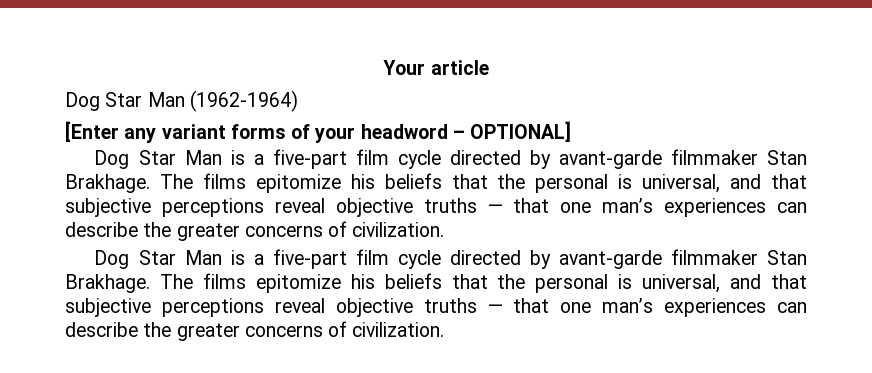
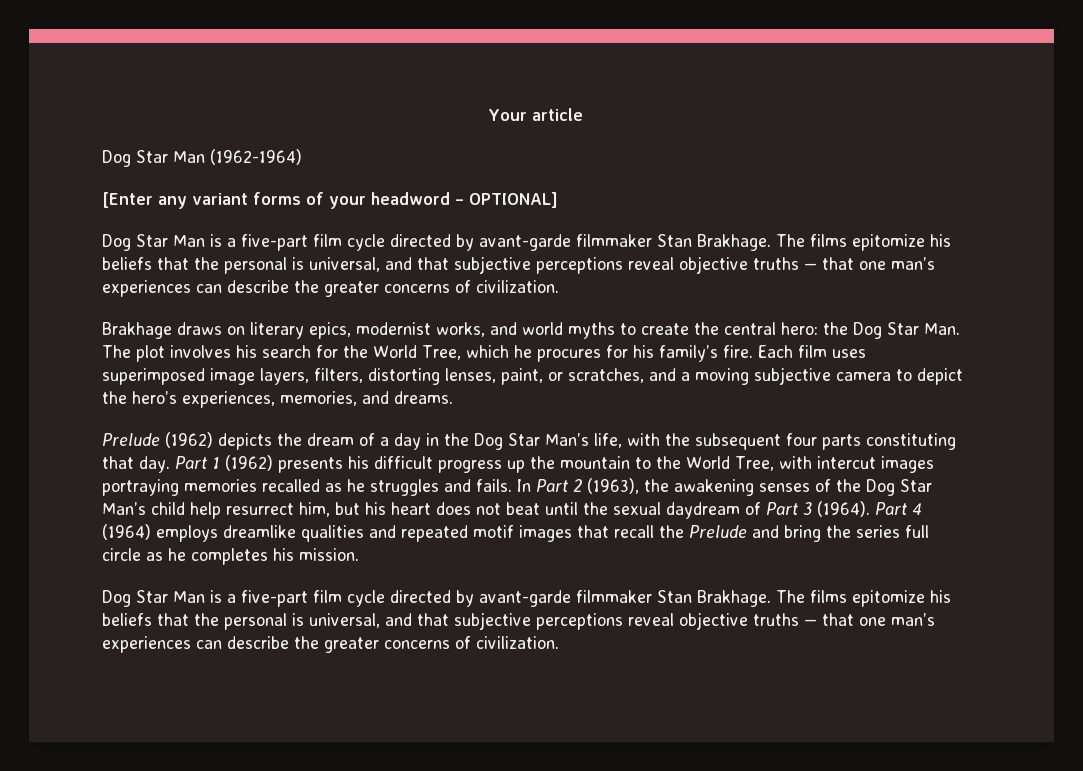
+ Brakhage draws on literary epics, modernist works, and world myths to create the central hero: the Dog Star Man. The plot involves his search for the World Tree, which he procures for his family’s fire. Each film uses superimposed image layers, filters, distorting lenses, paint, or scratches, and a moving subjective camera to depict the hero’s experiences, memories, and dreams.
+ Prelude (1962) depicts the dream of a day in the Dog Star Man’s life, with the subsequent four parts constituting that day. Part 1 (1962) presents his difficult progress up the mountain to the World Tree, with intercut images portraying memories recalled as he struggles and fails. In Part 2 (1963), the awakening senses of the Dog Star Man’s child help resurrect him, but his heart does not beat until the sexual daydream of Part 3 (1964). Part 4 (1964) employs dreamlike qualities and repeated motif images that recall the Prelude and bring the series full circle as he completes his mission.

